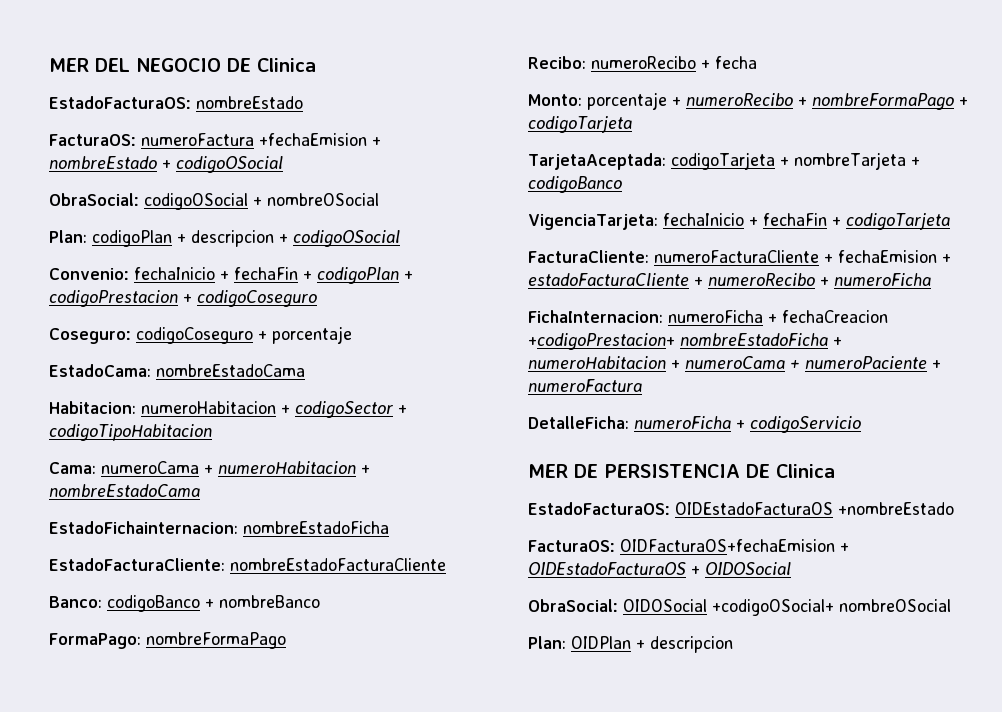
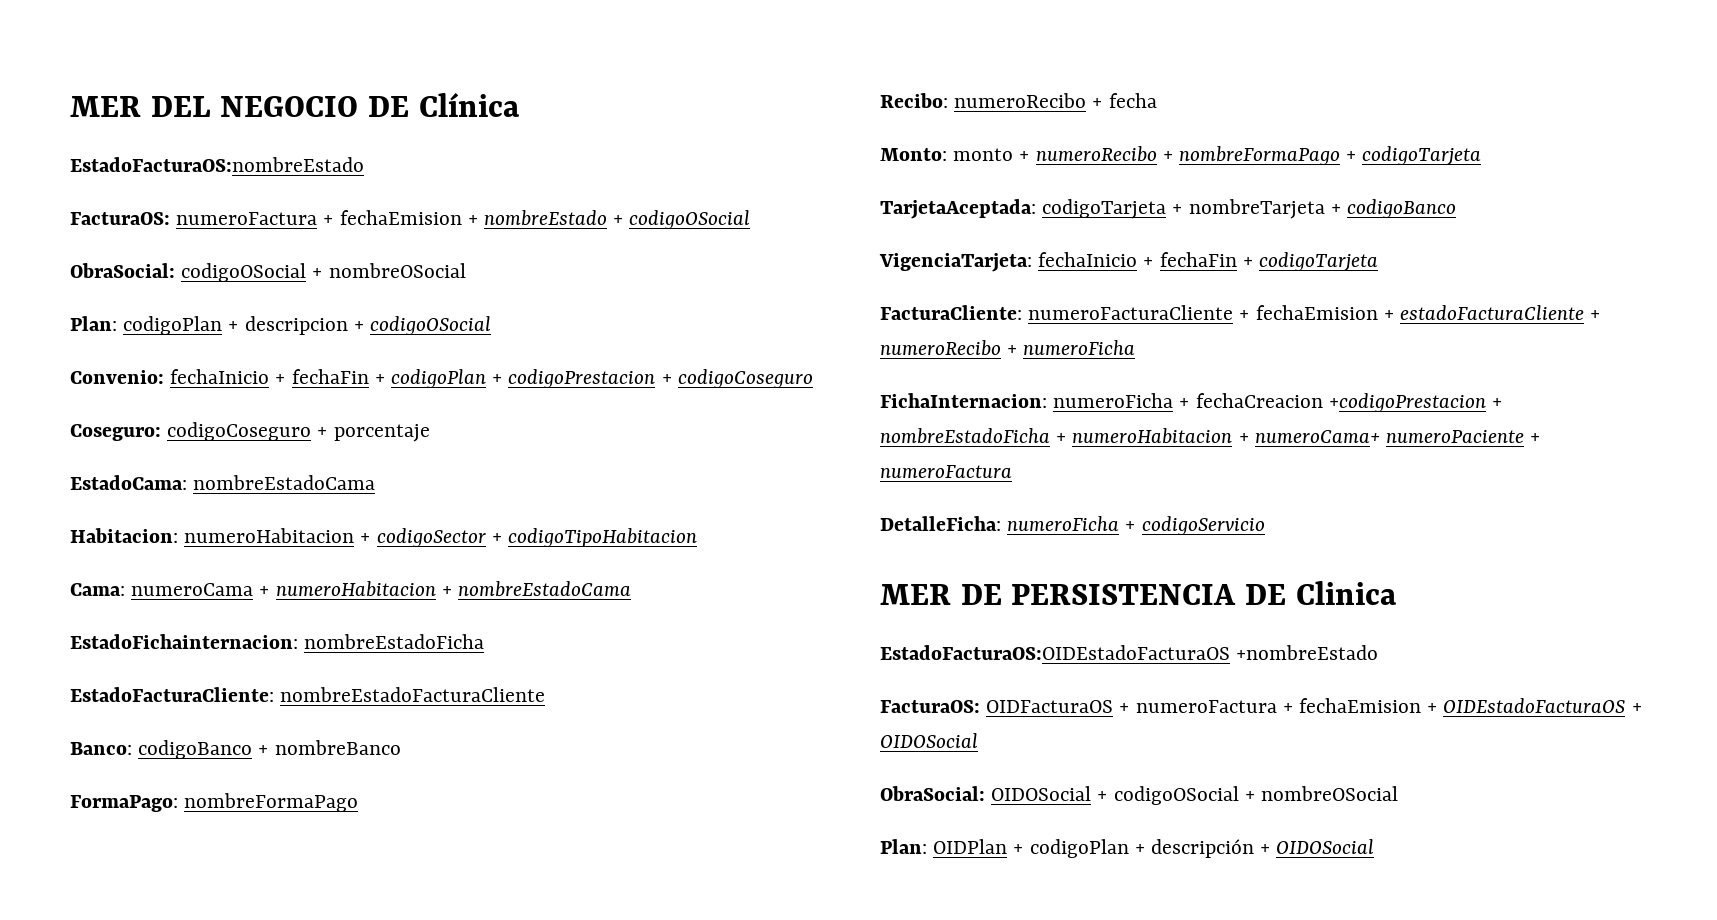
- MER DEL NEGOCIO DE Clinica
- EstadoFacturaOS: nombreEstado
+ MER DEL NEGOCIO DE Clínica
+ EstadoFacturaOS:nombreEstado
- FacturaOS: numeroFactura +fechaEmision + nombreEstado + codigoOSocial
+ FacturaOS: numeroFactura + fechaEmision + nombreEstado + codigoOSocial
- Monto: porcentaje + numeroRecibo + nombreFormaPago + codigoTarjeta
+ Monto: monto + numeroRecibo + nombreFormaPago + codigoTarjeta
- FichaInternacion: numeroFicha + fechaCreacion +codigoPrestacion+ nombreEstadoFicha + numeroHabitacion + numeroCama + numeroPaciente + numeroFactura
+ FichaInternacion: numeroFicha + fechaCreacion +codigoPrestacion + nombreEstadoFicha + numeroHabitacion + numeroCama+ numeroPaciente + numeroFactura
- EstadoFacturaOS: OIDEstadoFacturaOS +nombreEstado
+ EstadoFacturaOS:OIDEstadoFacturaOS +nombreEstado
- FacturaOS: OIDFacturaOS+fechaEmision + OIDEstadoFacturaOS + OIDOSocial
+ FacturaOS: OIDFacturaOS + numeroFactura + fechaEmision + OIDEstadoFacturaOS + OIDOSocial
- ObraSocial: OIDOSocial +codigoOSocial+ nombreOSocial
+ ObraSocial: OIDOSocial + codigoOSocial + nombreOSocial
- Plan: OIDPlan + descripcion
+ Plan: OIDPlan + codigoPlan + descripción + OIDOSocial

